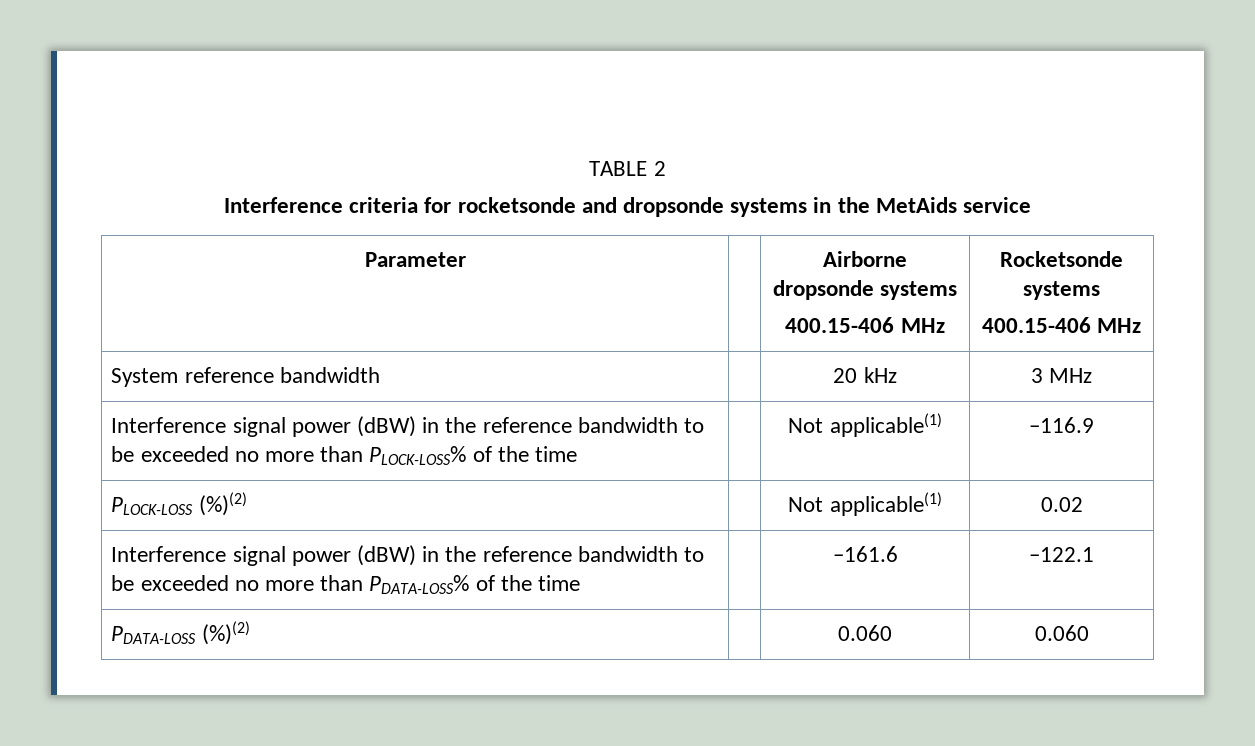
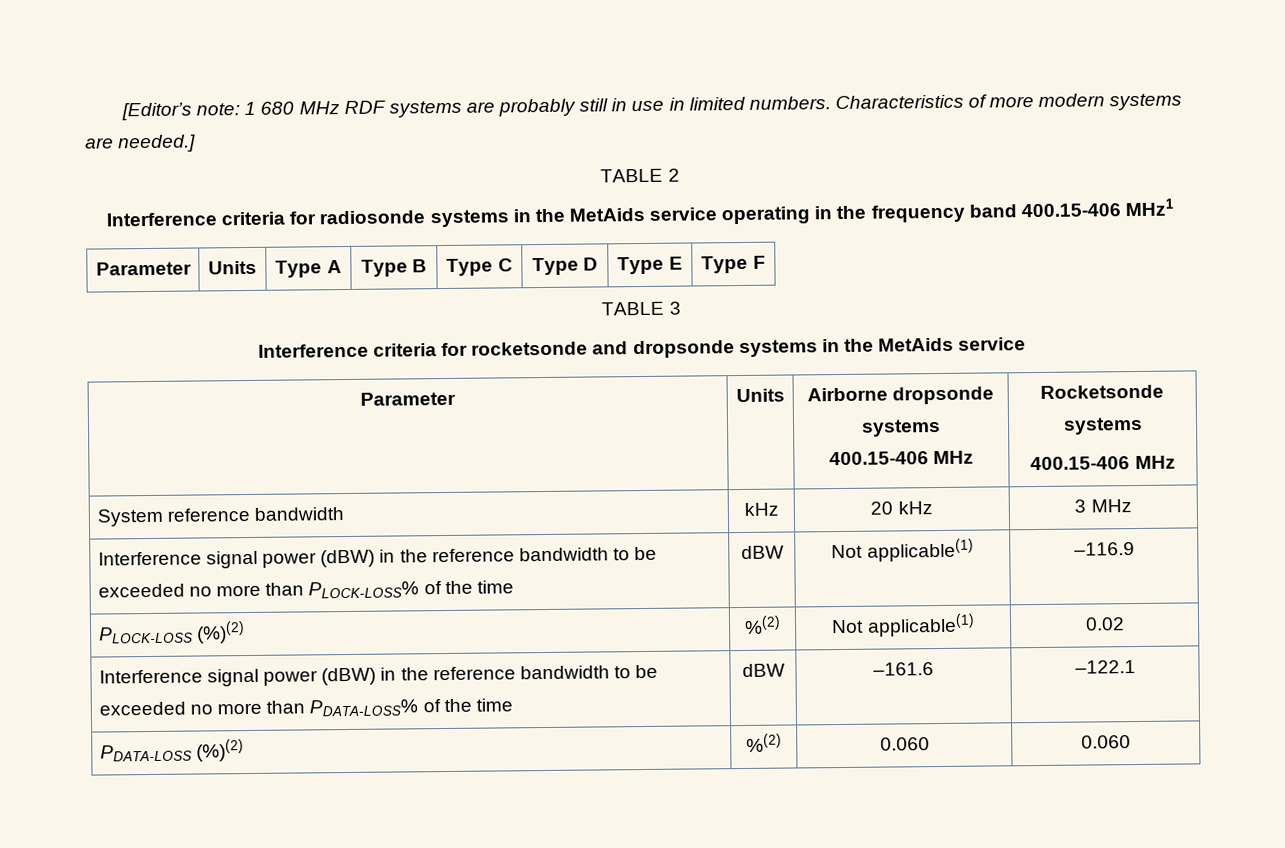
+ [Editor’s note: 1 680 MHz RDF systems are probably still in use in limited numbers. Characteristics of more modern systems are needed.]
  TABLE 2
+ Interference criteria for radiosonde systems in the MetAids service operating in the frequency band 400.15-406 MHz1
+ Parameter | Units | Type A | Type B | Type C | Type D | Type E | Type F
+ TABLE 3
- Parameter | | Airborne dropsonde systems
+ Parameter | Units | Airborne dropsonde systems
- System reference bandwidth | | 20 kHz | 3 MHz
+ System reference bandwidth | kHz | 20 kHz | 3 MHz
- Interference signal power (dBW) in the reference bandwidth to be exceeded no more than PLOCK-LOSS% of the time | | Not applicable(1) | –116.9
+ Interference signal power (dBW) in the reference bandwidth to be exceeded no more than PLOCK-LOSS% of the time | dBW | Not applicable(1) | –116.9
- PLOCK-LOSS (%)(2) | | Not applicable(1) | 0.02
+ PLOCK-LOSS (%)(2) | %(2) | Not applicable(1) | 0.02
- Interference signal power (dBW) in the reference bandwidth to be exceeded no more than PDATA-LOSS% of the time | | –161.6 | –122.1
+ Interference signal power (dBW) in the reference bandwidth to be exceeded no more than PDATA-LOSS% of the time | dBW | –161.6 | –122.1
- PDATA-LOSS (%)(2) | | 0.060 | 0.060
+ PDATA-LOSS (%)(2) | %(2) | 0.060 | 0.060

